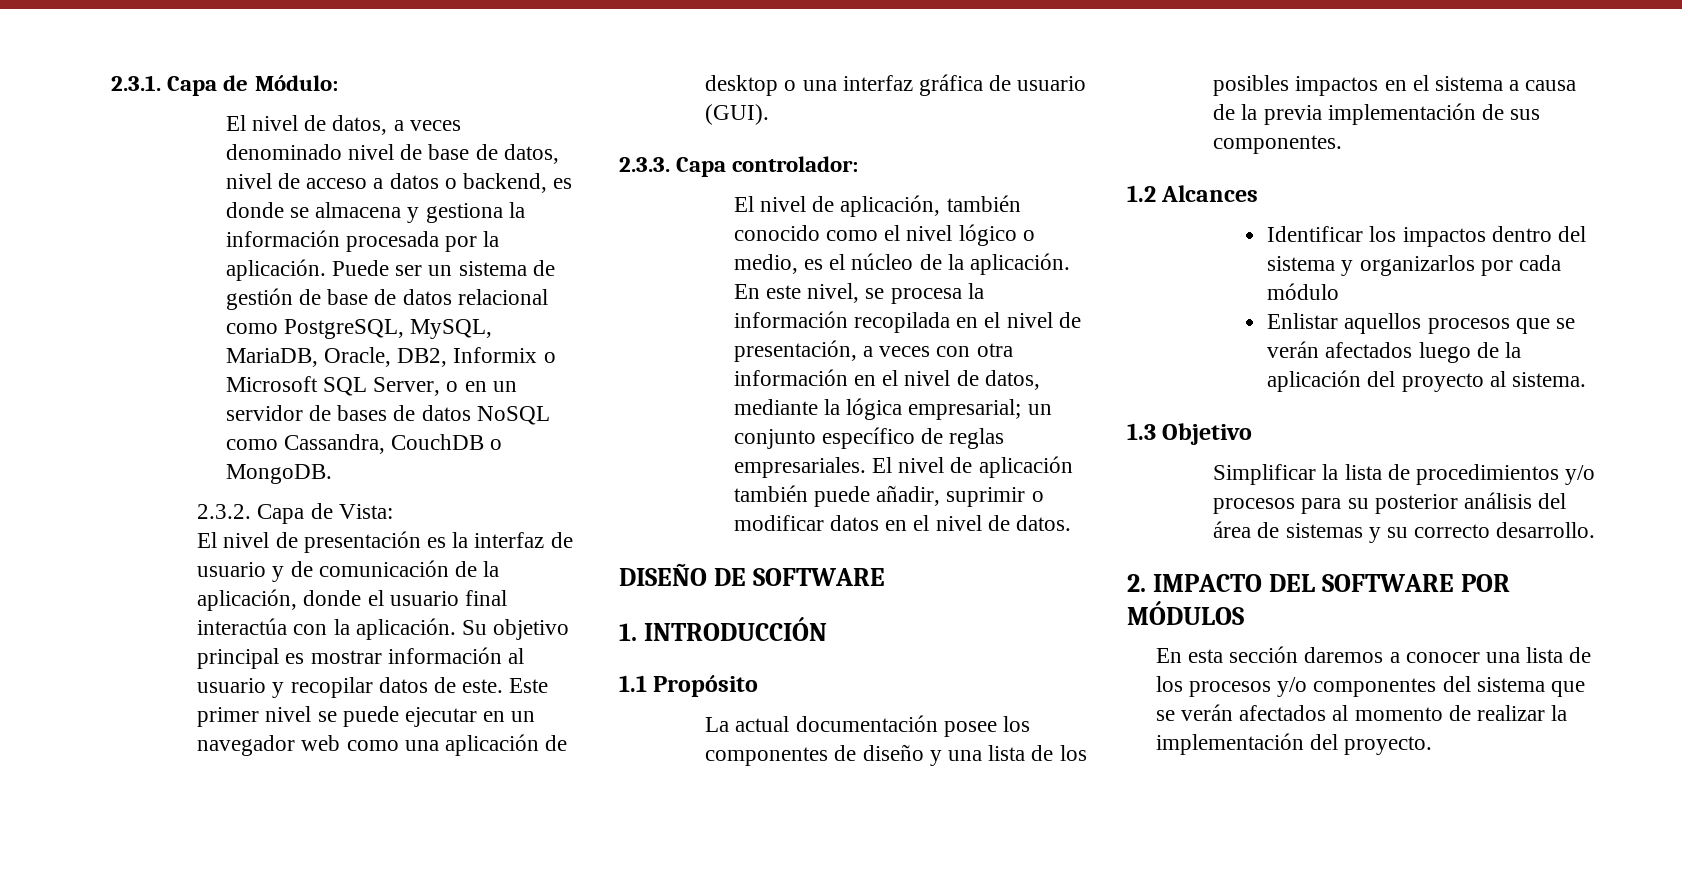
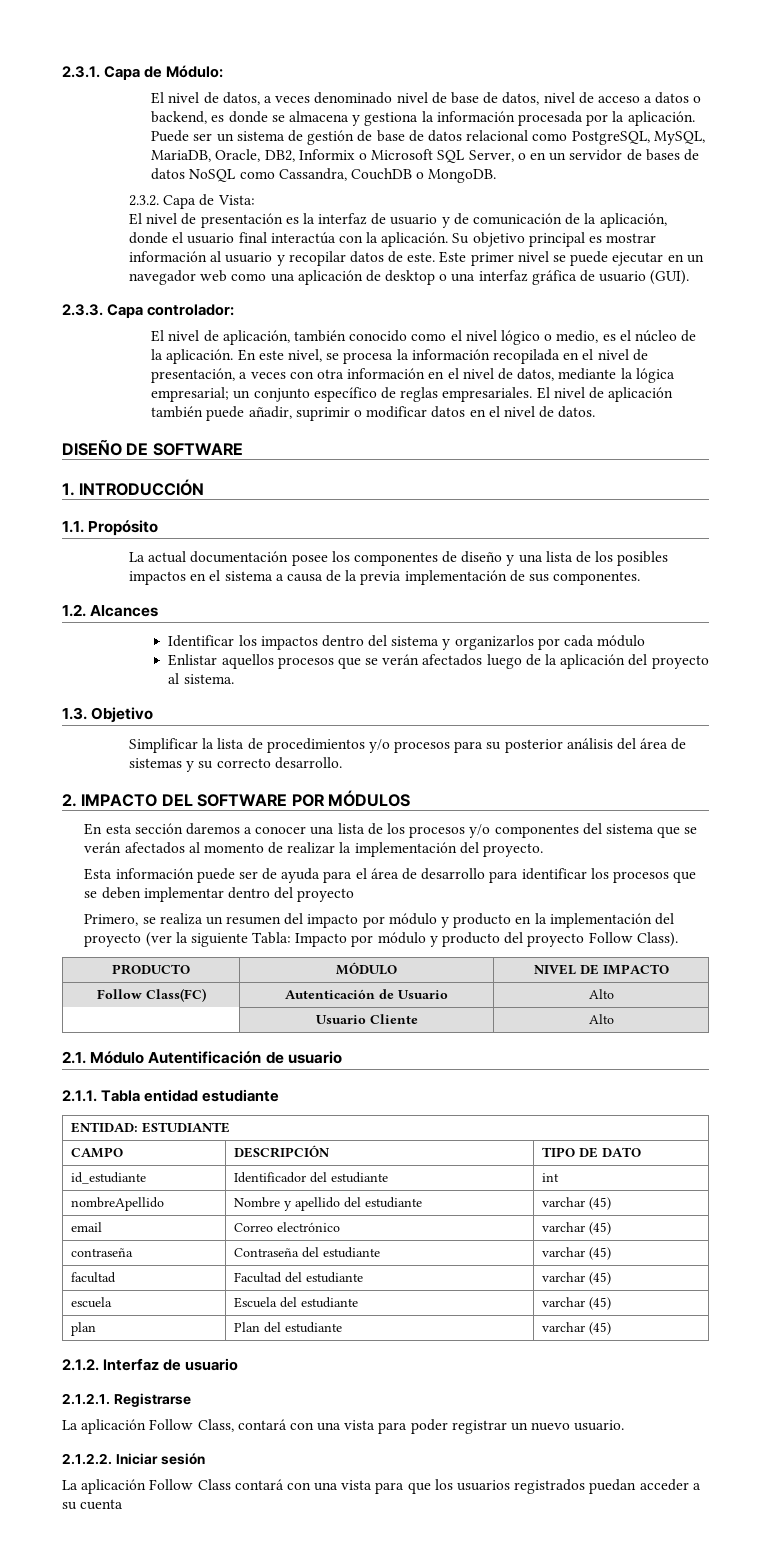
- 1.1 Propósito
+ 1.1. Propósito
- 1.2 Alcances
+ 1.2. Alcances
- 1.3 Objetivo
+ 1.3. Objetivo
+ Esta información puede ser de ayuda para el área de desarrollo para identificar los procesos que se deben implementar dentro del proyecto
+ Primero, se realiza un resumen del impacto por módulo y producto en la implementación del proyecto (ver la siguiente Tabla: Impacto por módulo y producto del proyecto Follow Class).
+ PRODUCTO | MÓDULO | NIVEL DE IMPACTO
+ Follow Class(FC) | Autenticación de Usuario | Alto
+ | Usuario Cliente | Alto
+ 2.1. Módulo Autentificación de usuario
+ 2.1.1. Tabla entidad estudiante
+ ENTIDAD: ESTUDIANTE
+ CAMPO | DESCRIPCIÓN | TIPO DE DATO
+ id_estudiante | Identificador del estudiante | int
+ nombreApellido | Nombre y apellido del estudiante | varchar (45)
+ email | Correo electrónico | varchar (45)
+ contraseña | Contraseña del estudiante | varchar (45)
+ facultad | Facultad del estudiante | varchar (45)
+ escuela | Escuela del estudiante | varchar (45)
+ plan | Plan del estudiante | varchar (45)
+ 2.1.2. Interfaz de usuario
+ 2.1.2.1. Registrarse
+ La aplicación Follow Class, contará con una vista para poder registrar un nuevo usuario.
+ 2.1.2.2. Iniciar sesión
+ La aplicación Follow Class contará con una vista para que los usuarios registrados puedan acceder a su cuenta

